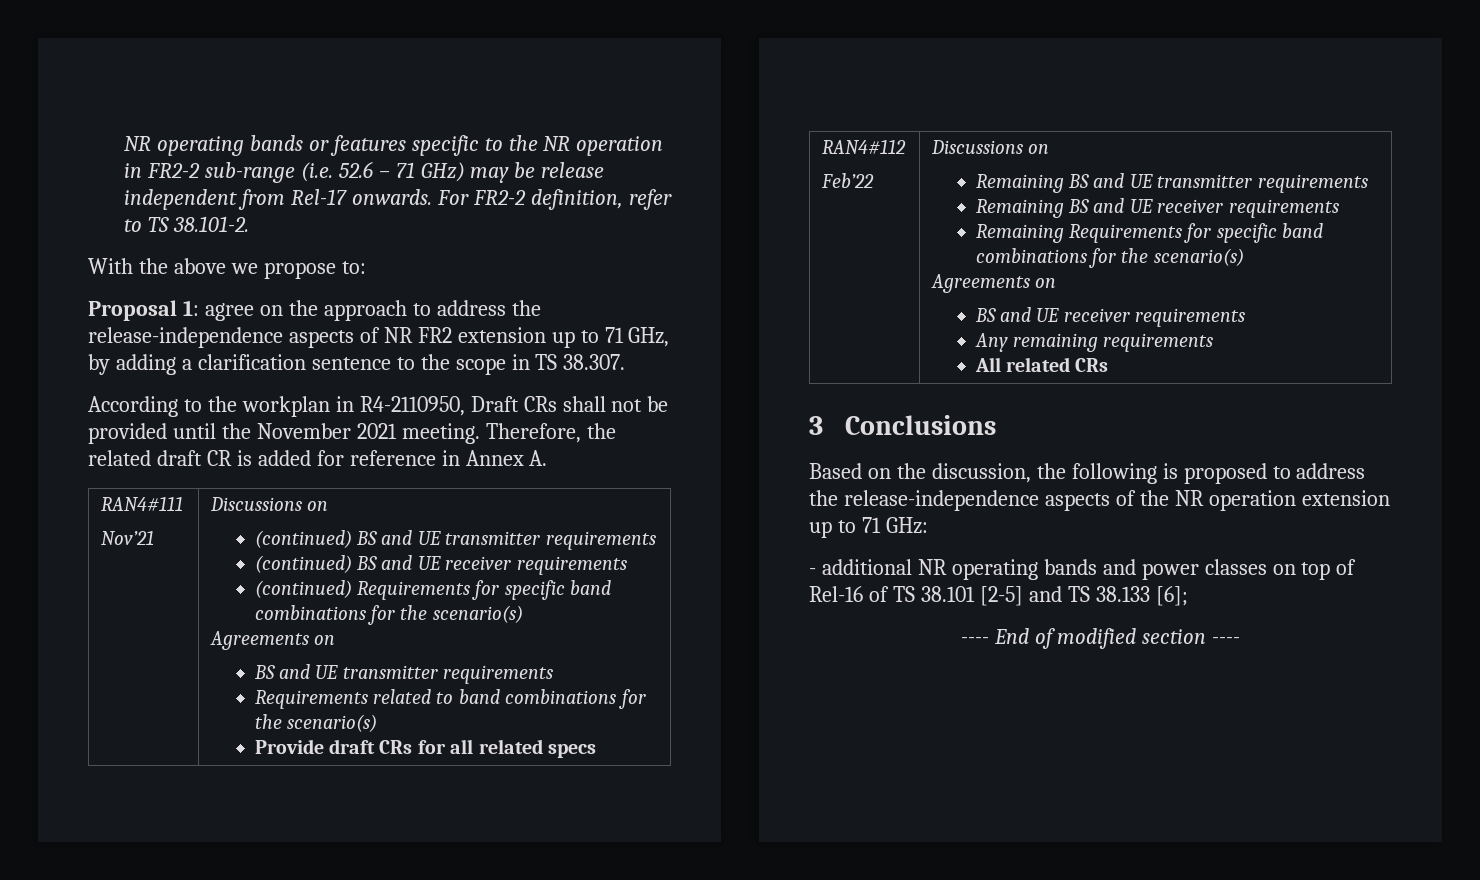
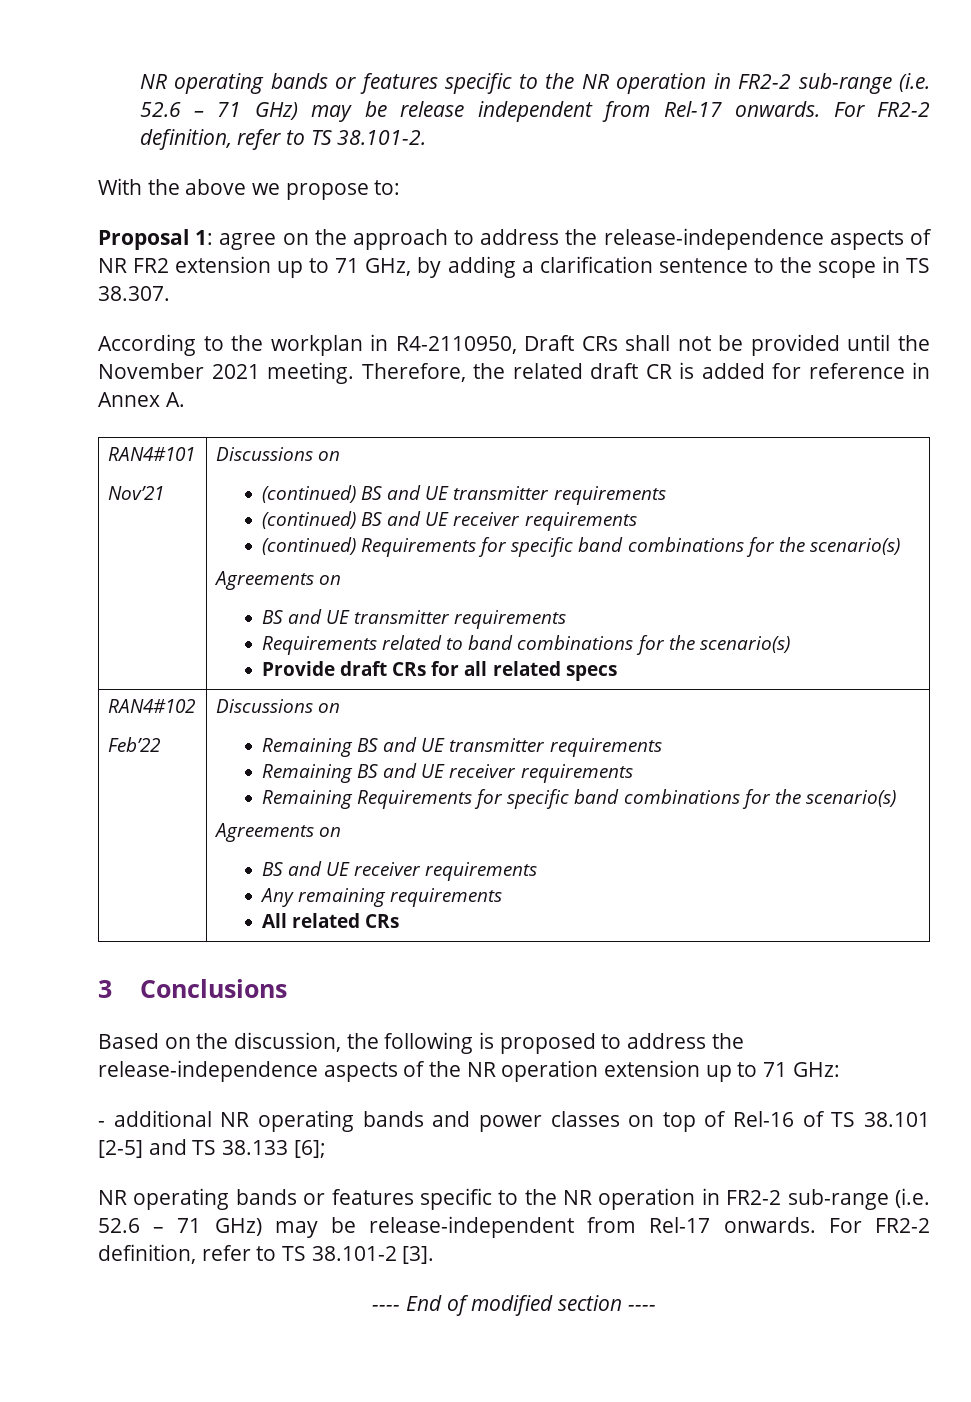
- RAN4#111
+ RAN4#101
- RAN4#112
+ RAN4#102
+ NR operating bands or features specific to the NR operation in FR2-2 sub-range (i.e. 52.6 – 71 GHz) may be release-independent from Rel-17 onwards. For FR2-2 definition, refer to TS 38.101-2 [3].

